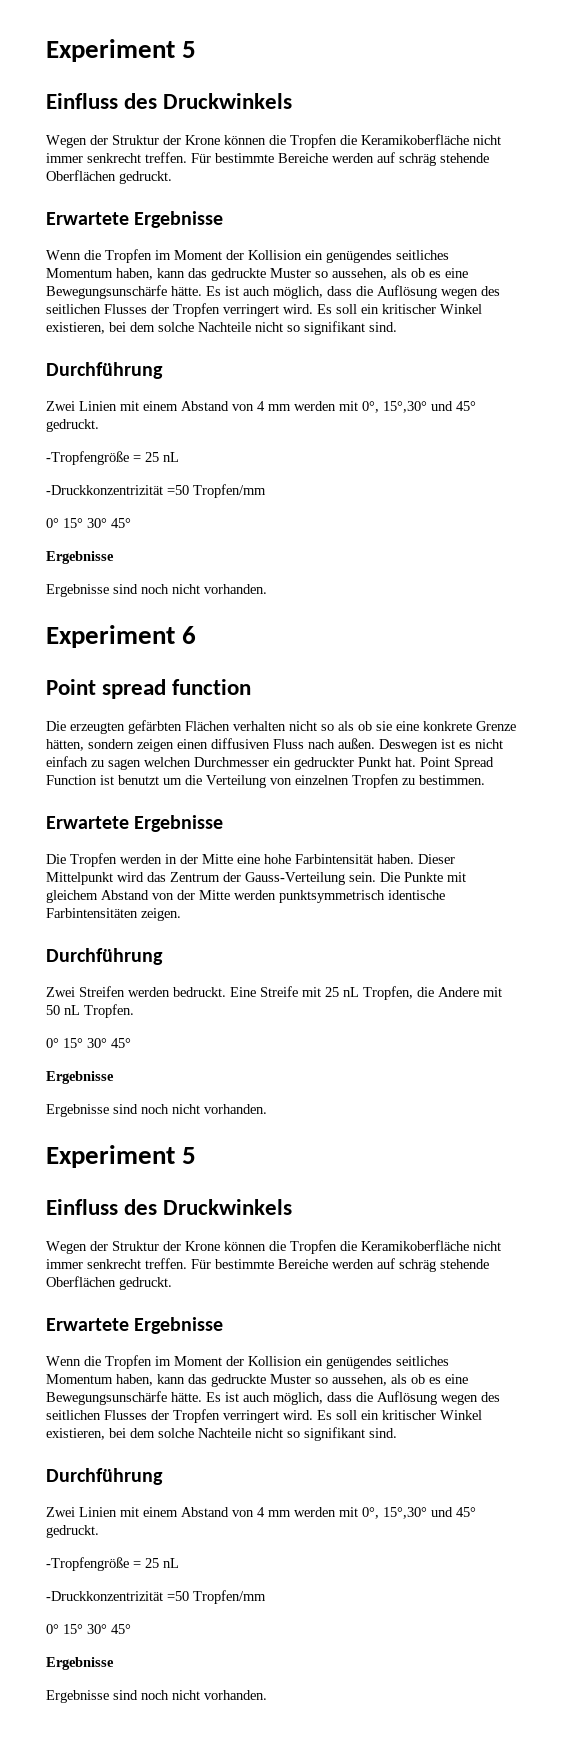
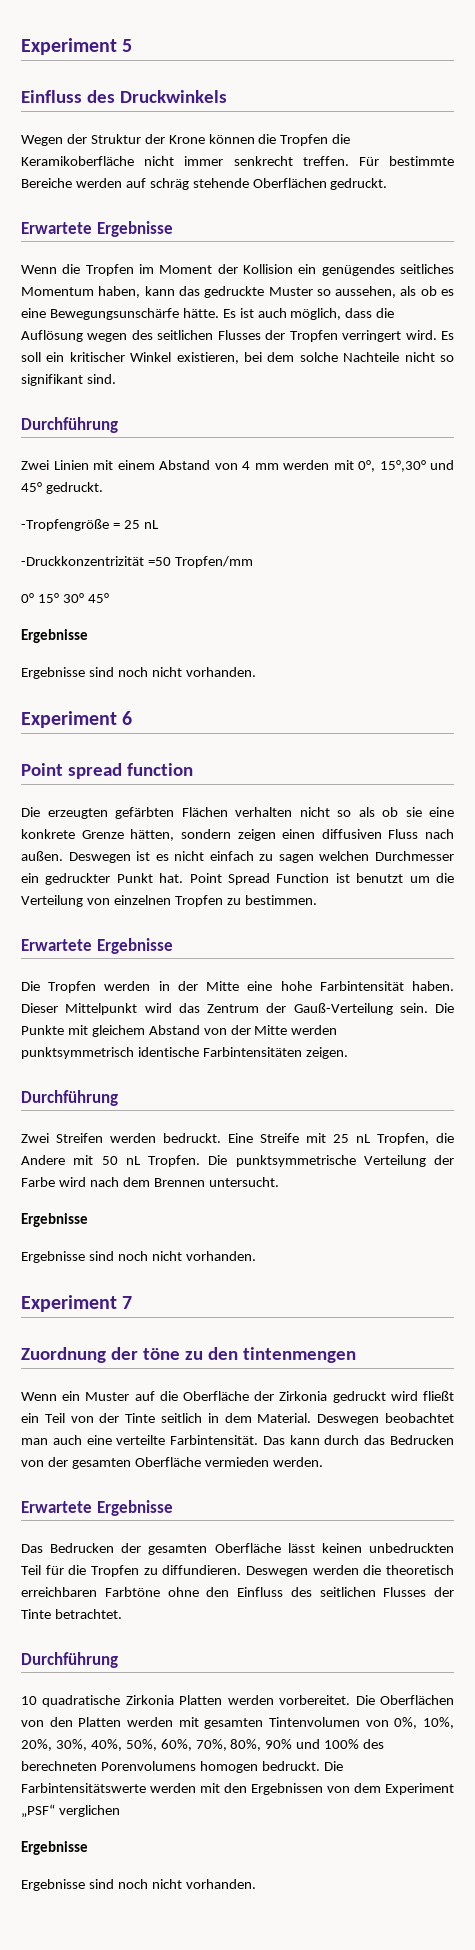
- Dieser Mittelpunkt wird das Zentrum der Gauss-Verteilung sein.
+ Dieser Mittelpunkt wird das Zentrum der Gauß-Verteilung sein.
- Eine Streife mit 25 nL Tropfen, die Andere mit 50 nL Tropfen.
- 0° 15° 30° 45°
+ Eine Streife mit 25 nL Tropfen, die Andere mit 50 nL Tropfen. Die punktsymmetrische Verteilung der Farbe wird nach dem Brennen untersucht.
  Ergebnisse
  Ergebnisse sind noch nicht vorhanden.
- Experiment 5
- Einfluss des Druckwinkels
- Wegen der Struktur der Krone können die Tropfen die Keramikoberfläche nicht immer senkrecht treffen. Für bestimmte Bereiche werden auf schräg stehende Oberflächen gedruckt.
+ Experiment 7
+ Zuordnung der töne zu den tintenmengen
+ Wenn ein Muster auf die Oberfläche der Zirkonia gedruckt wird fließt ein Teil von der Tinte seitlich in dem Material. Deswegen beobachtet man auch eine verteilte Farbintensität. Das kann durch das Bedrucken von der gesamten Oberfläche vermieden werden.
  Erwartete Ergebnisse
- Wenn die Tropfen im Moment der Kollision ein genügendes seitliches Momentum haben, kann das gedruckte Muster so aussehen, als ob es eine Bewegungsunschärfe hätte. Es ist auch möglich, dass die Auflösung wegen des seitlichen Flusses der Tropfen verringert wird. Es soll ein kritischer Winkel existieren, bei dem solche Nachteile nicht so signifikant sind.
+ Das Bedrucken der gesamten Oberfläche lässt keinen unbedruckten Teil für die Tropfen zu diffundieren. Deswegen werden die theoretisch erreichbaren Farbtöne ohne den Einfluss des seitlichen Flusses der Tinte betrachtet.
  Durchführung
- Zwei Linien mit einem Abstand von 4 mm werden mit 0°, 15°,30° und 45° gedruckt.
- -Tropfengröße = 25 nL
- -Druckkonzentrizität =50 Tropfen/mm
- 0° 15° 30° 45°
+ 10 quadratische Zirkonia Platten werden vorbereitet. Die Oberflächen von den Platten werden mit gesamten Tintenvolumen von 0%, 10%, 20%, 30%, 40%, 50%, 60%, 70%, 80%, 90% und 100% des berechneten Porenvolumens homogen bedruckt. Die Farbintensitätswerte werden mit den Ergebnissen von dem Experiment „PSF“ verglichen

